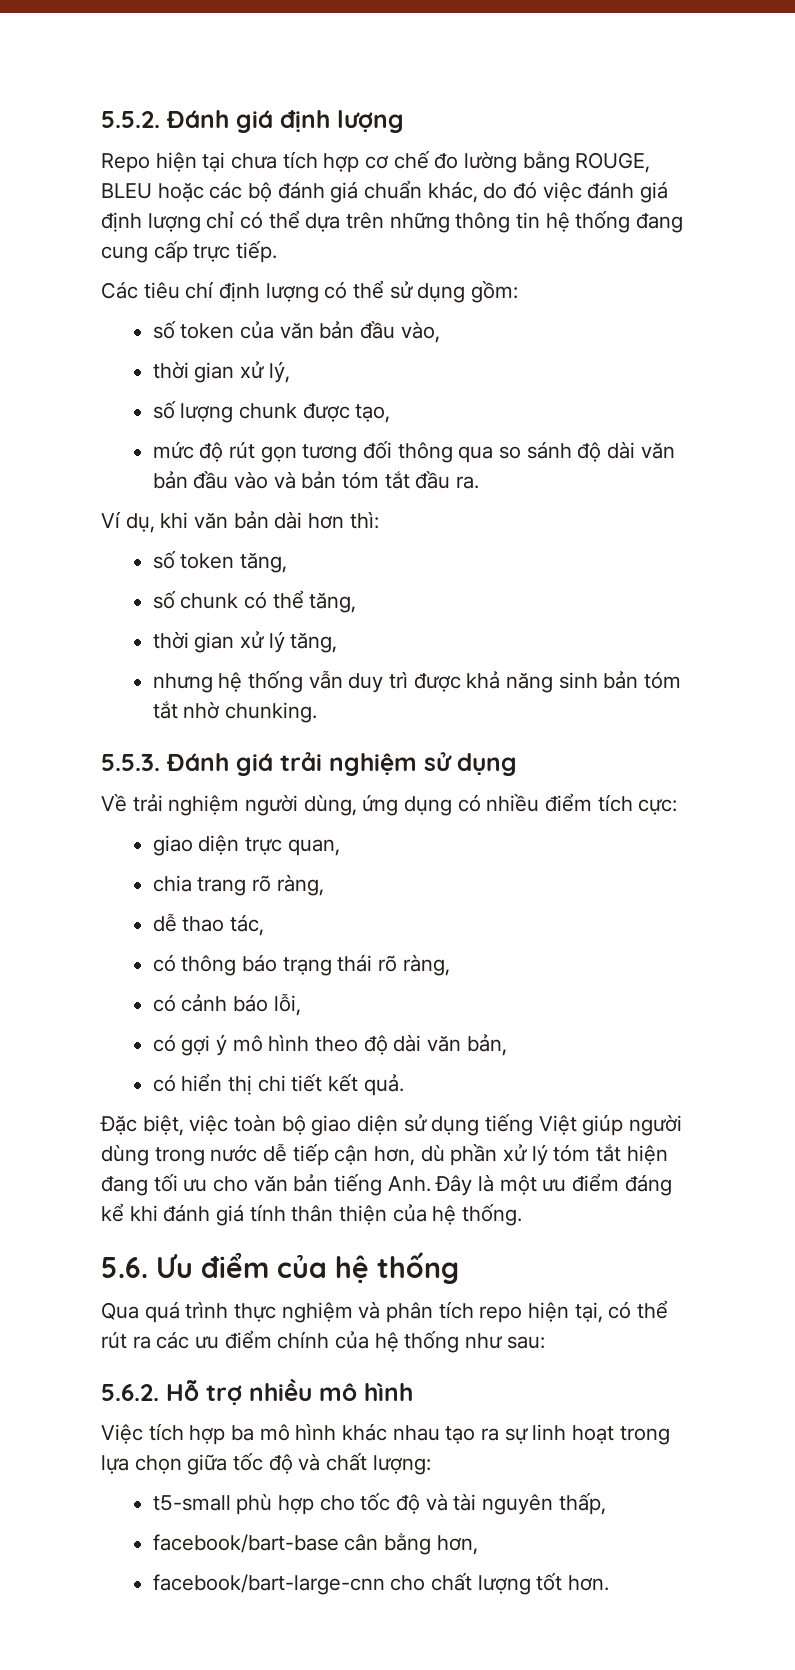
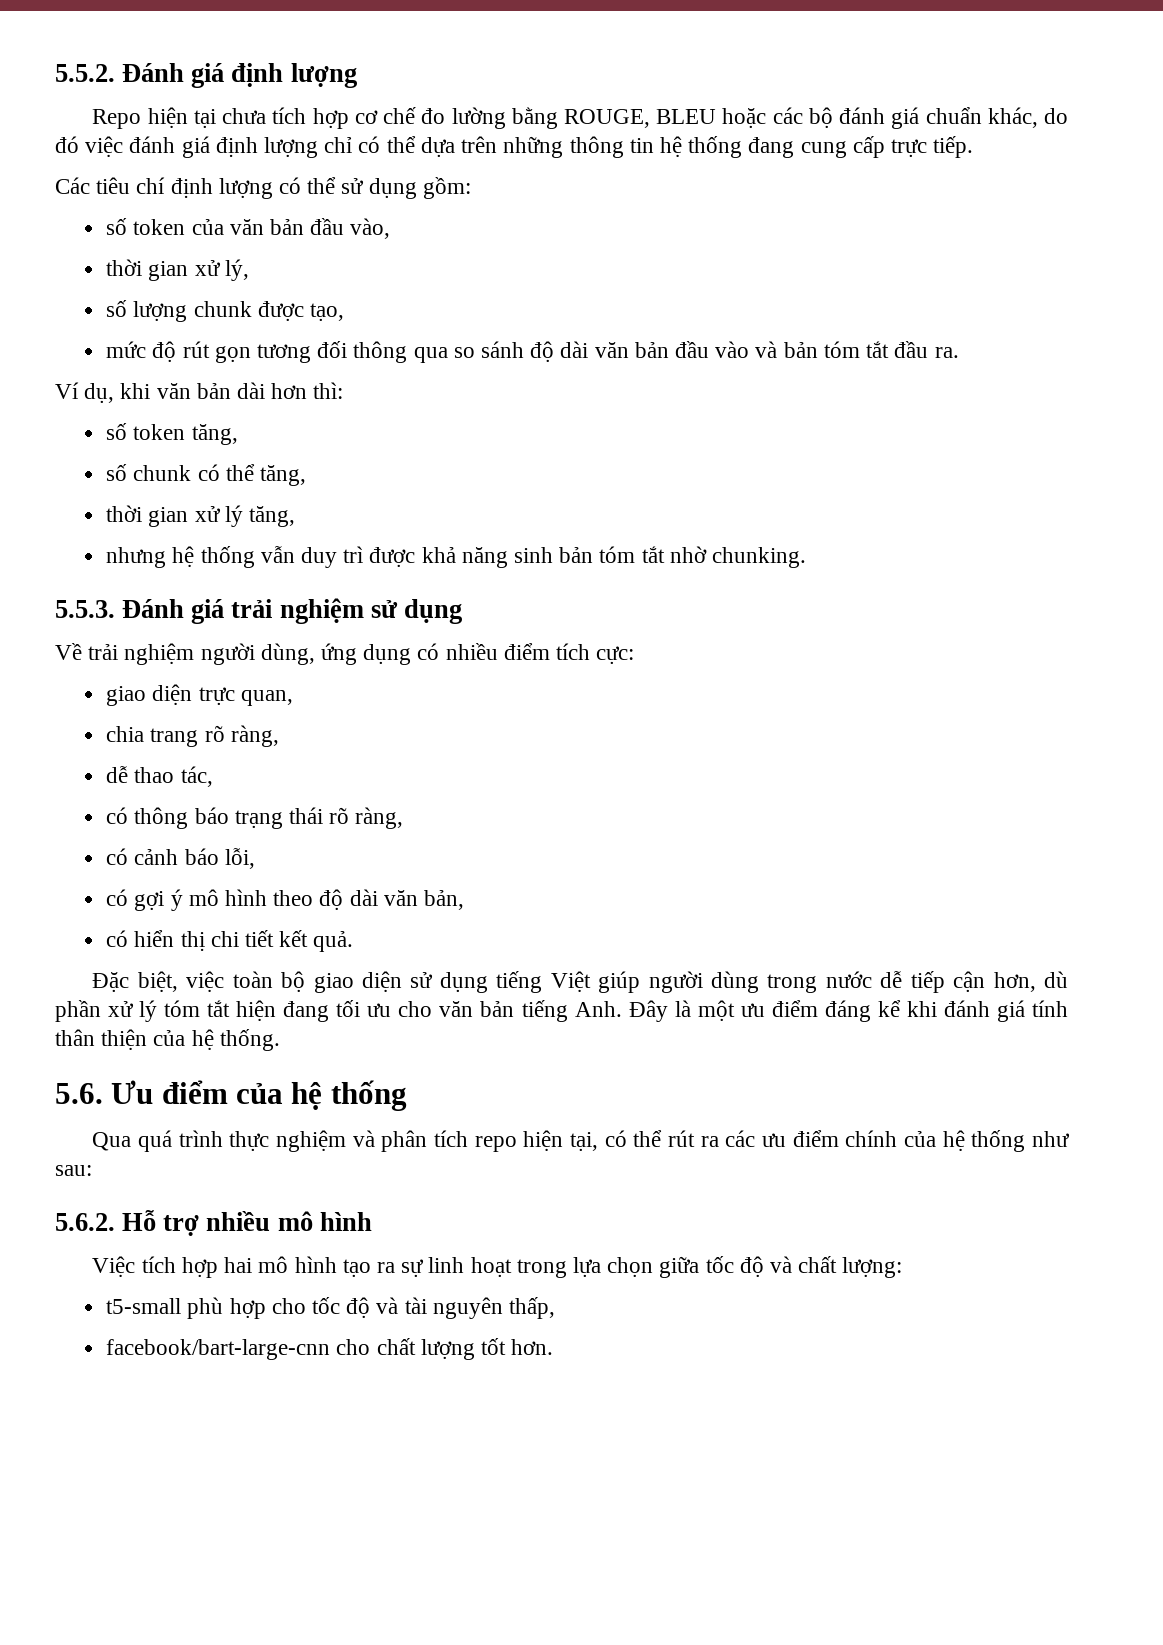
- Việc tích hợp ba mô hình khác nhau tạo ra sự linh hoạt trong lựa chọn giữa tốc độ và chất lượng:
+ Việc tích hợp hai mô hình tạo ra sự linh hoạt trong lựa chọn giữa tốc độ và chất lượng:
- facebook/bart-base cân bằng hơn,

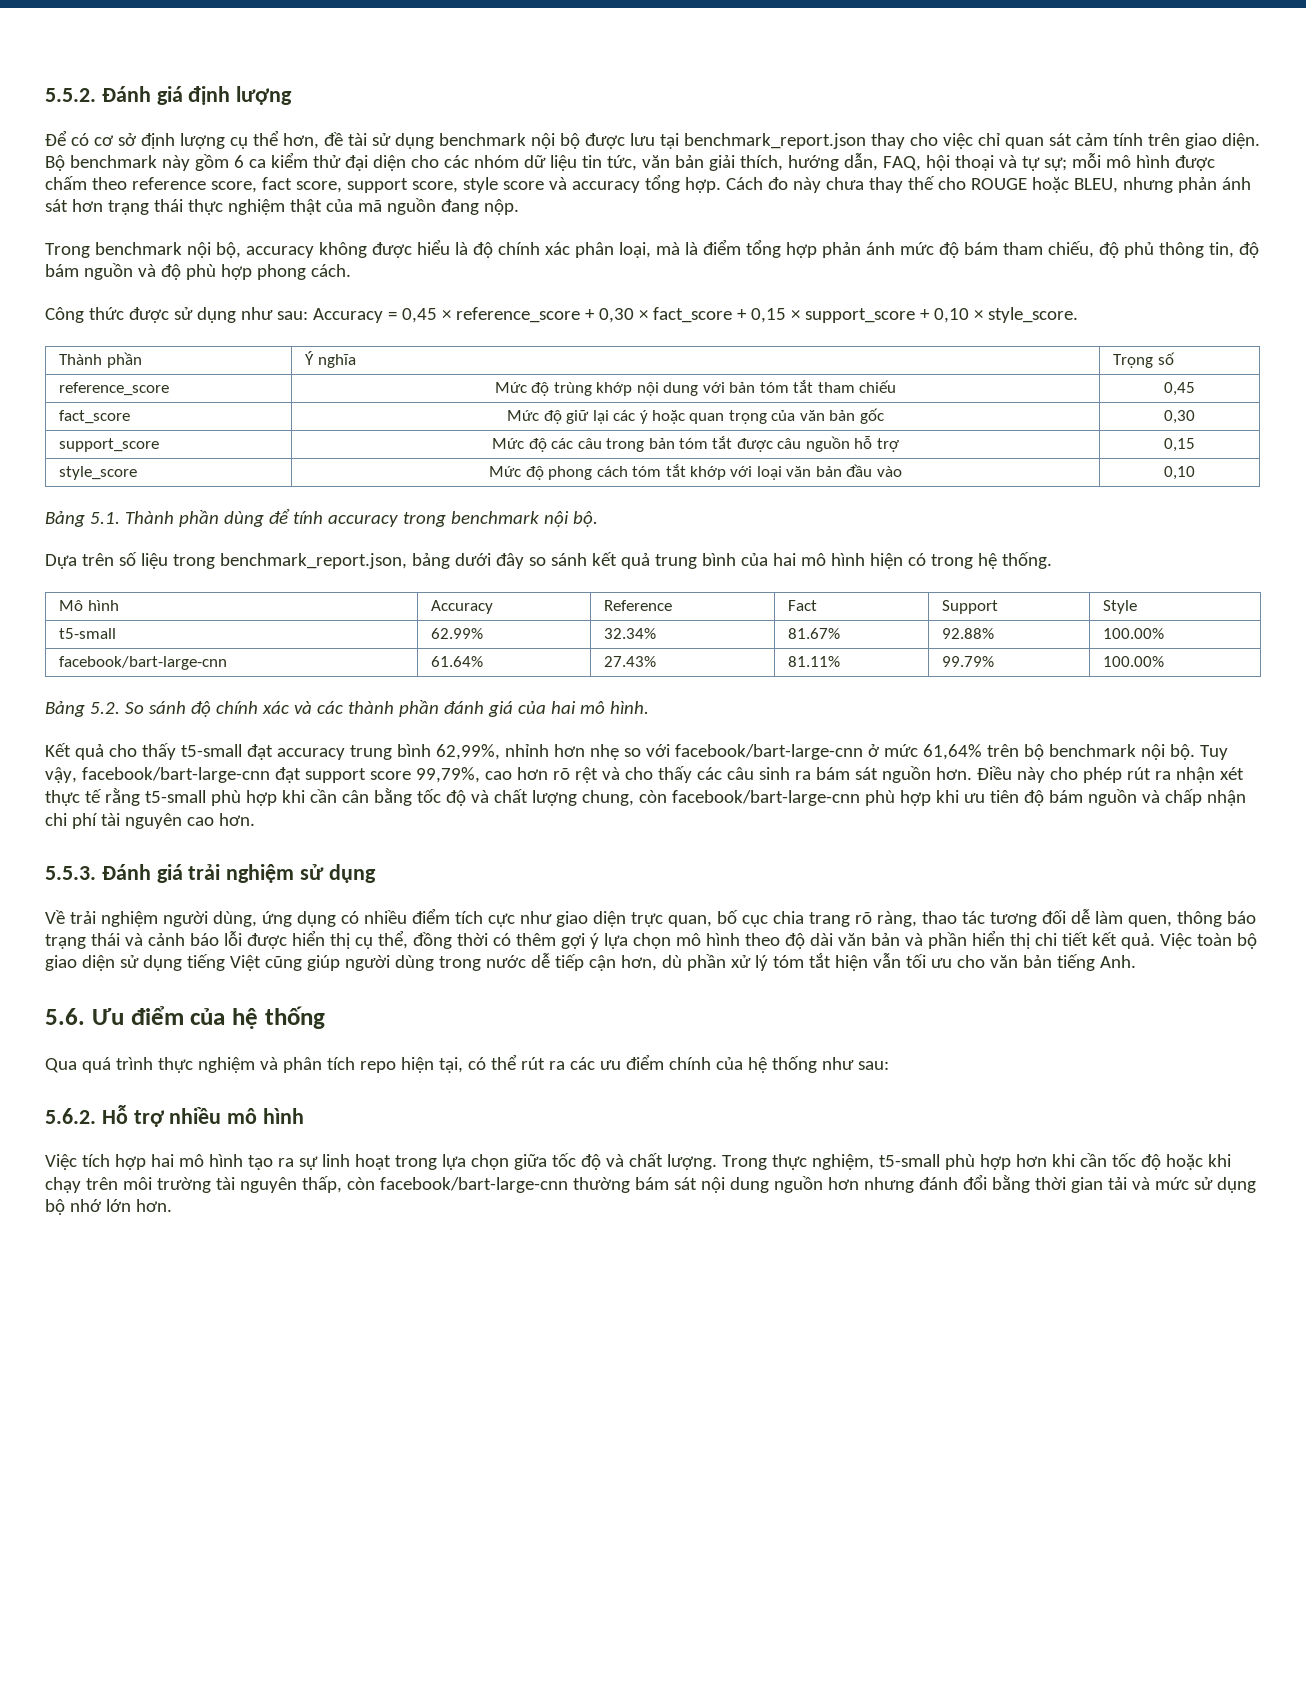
- Repo hiện tại chưa tích hợp cơ chế đo lường bằng ROUGE, BLEU hoặc các bộ đánh giá chuẩn khác, do đó việc đánh giá định lượng chỉ có thể dựa trên những thông tin hệ thống đang cung cấp trực tiếp.
- Các tiêu chí định lượng có thể sử dụng gồm:
- số token của văn bản đầu vào,
- thời gian xử lý,
- số lượng chunk được tạo,
- mức độ rút gọn tương đối thông qua so sánh độ dài văn bản đầu vào và bản tóm tắt đầu ra.
- Ví dụ, khi văn bản dài hơn thì:
- số token tăng,
- số chunk có thể tăng,
- thời gian xử lý tăng,
- nhưng hệ thống vẫn duy trì được khả năng sinh bản tóm tắt nhờ chunking.
+ Để có cơ sở định lượng cụ thể hơn, đề tài sử dụng benchmark nội bộ được lưu tại benchmark_report.json thay cho việc chỉ quan sát cảm tính trên giao diện. Bộ benchmark này gồm 6 ca kiểm thử đại diện cho các nhóm dữ liệu tin tức, văn bản giải thích, hướng dẫn, FAQ, hội thoại và tự sự; mỗi mô hình được chấm theo reference score, fact score, support score, style score và accuracy tổng hợp. Cách đo này chưa thay thế cho ROUGE hoặc BLEU, nhưng phản ánh sát hơn trạng thái thực nghiệm thật của mã nguồn đang nộp.
+ Trong benchmark nội bộ, accuracy không được hiểu là độ chính xác phân loại, mà là điểm tổng hợp phản ánh mức độ bám tham chiếu, độ phủ thông tin, độ bám nguồn và độ phù hợp phong cách.
+ Công thức được sử dụng như sau: Accuracy = 0,45 × reference_score + 0,30 × fact_score + 0,15 × support_score + 0,10 × style_score.
+ Thành phần | Ý nghĩa | Trọng số
+ reference_score | Mức độ trùng khớp nội dung với bản tóm tắt tham chiếu | 0,45
+ fact_score | Mức độ giữ lại các ý hoặc quan trọng của văn bản gốc | 0,30
+ support_score | Mức độ các câu trong bản tóm tắt được câu nguồn hỗ trợ | 0,15
+ style_score | Mức độ phong cách tóm tắt khớp với loại văn bản đầu vào | 0,10
+ Bảng 5.1. Thành phần dùng để tính accuracy trong benchmark nội bộ.
+ Dựa trên số liệu trong benchmark_report.json, bảng dưới đây so sánh kết quả trung bình của hai mô hình hiện có trong hệ thống.
+ Mô hình | Accuracy | Reference | Fact | Support | Style
+ t5-small | 62.99% | 32.34% | 81.67% | 92.88% | 100.00%
+ facebook/bart-large-cnn | 61.64% | 27.43% | 81.11% | 99.79% | 100.00%
+ Bảng 5.2. So sánh độ chính xác và các thành phần đánh giá của hai mô hình.
+ Kết quả cho thấy t5-small đạt accuracy trung bình 62,99%, nhỉnh hơn nhẹ so với facebook/bart-large-cnn ở mức 61,64% trên bộ benchmark nội bộ. Tuy vậy, facebook/bart-large-cnn đạt support score 99,79%, cao hơn rõ rệt và cho thấy các câu sinh ra bám sát nguồn hơn. Điều này cho phép rút ra nhận xét thực tế rằng t5-small phù hợp khi cần cân bằng tốc độ và chất lượng chung, còn facebook/bart-large-cnn phù hợp khi ưu tiên độ bám nguồn và chấp nhận chi phí tài nguyên cao hơn.
- Về trải nghiệm người dùng, ứng dụng có nhiều điểm tích cực:
- giao diện trực quan,
- chia trang rõ ràng,
- dễ thao tác,
- có thông báo trạng thái rõ ràng,
- có cảnh báo lỗi,
- có gợi ý mô hình theo độ dài văn bản,
- có hiển thị chi tiết kết quả.
- Đặc biệt, việc toàn bộ giao diện sử dụng tiếng Việt giúp người dùng trong nước dễ tiếp cận hơn, dù phần xử lý tóm tắt hiện đang tối ưu cho văn bản tiếng Anh. Đây là một ưu điểm đáng kể khi đánh giá tính thân thiện của hệ thống.
+ Về trải nghiệm người dùng, ứng dụng có nhiều điểm tích cực như giao diện trực quan, bố cục chia trang rõ ràng, thao tác tương đối dễ làm quen, thông báo trạng thái và cảnh báo lỗi được hiển thị cụ thể, đồng thời có thêm gợi ý lựa chọn mô hình theo độ dài văn bản và phần hiển thị chi tiết kết quả. Việc toàn bộ giao diện sử dụng tiếng Việt cũng giúp người dùng trong nước dễ tiếp cận hơn, dù phần xử lý tóm tắt hiện vẫn tối ưu cho văn bản tiếng Anh.
- Việc tích hợp hai mô hình tạo ra sự linh hoạt trong lựa chọn giữa tốc độ và chất lượng:
- t5-small phù hợp cho tốc độ và tài nguyên thấp,
- facebook/bart-large-cnn cho chất lượng tốt hơn.
+ Việc tích hợp hai mô hình tạo ra sự linh hoạt trong lựa chọn giữa tốc độ và chất lượng. Trong thực nghiệm, t5-small phù hợp hơn khi cần tốc độ hoặc khi chạy trên môi trường tài nguyên thấp, còn facebook/bart-large-cnn thường bám sát nội dung nguồn hơn nhưng đánh đổi bằng thời gian tải và mức sử dụng bộ nhớ lớn hơn.

